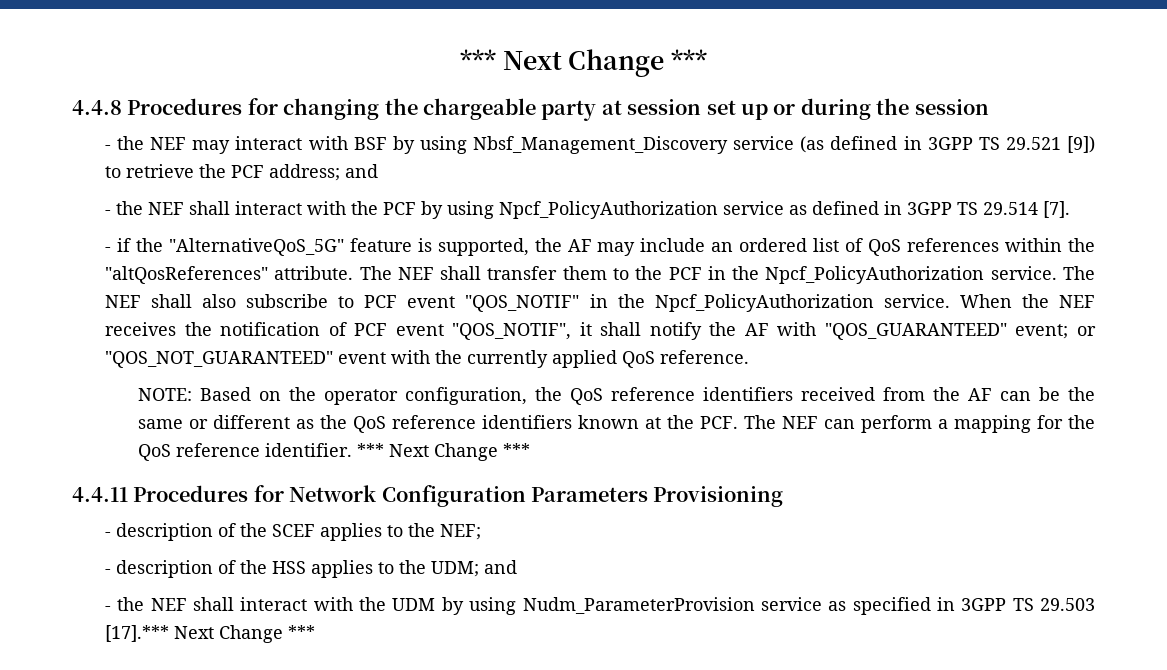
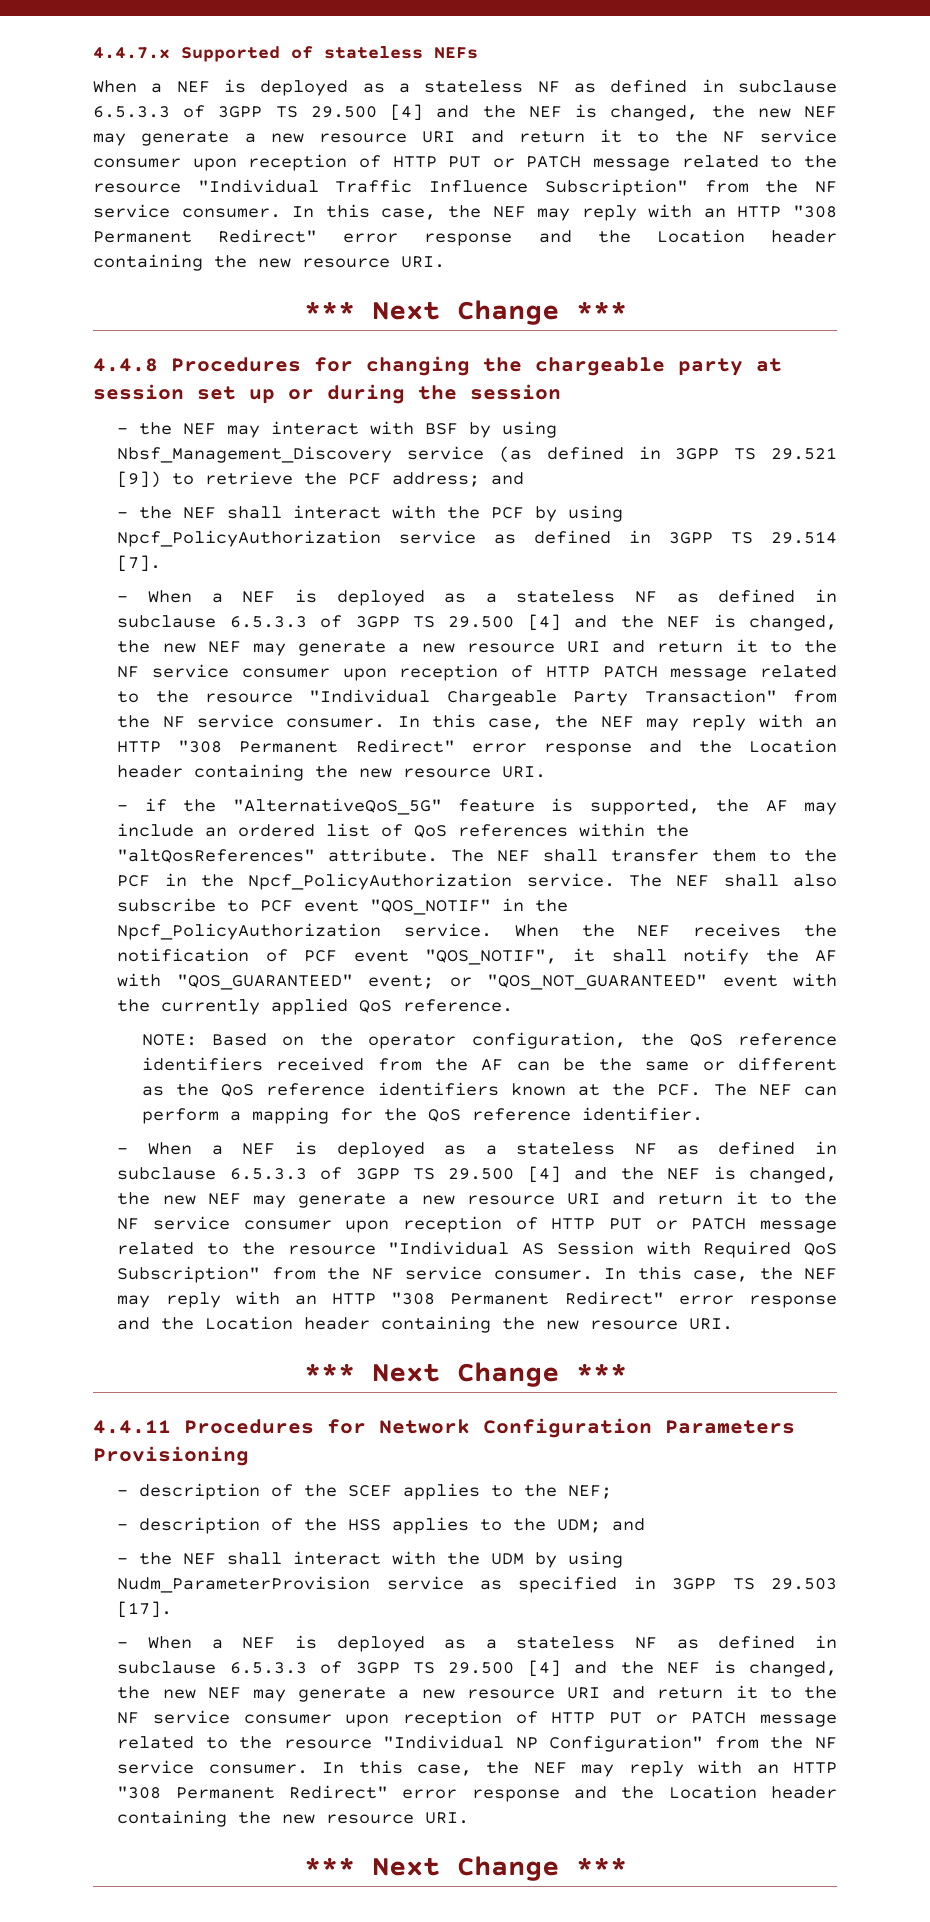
+ 4.4.7.x Supported of stateless NEFs
+ When a NEF is deployed as a stateless NF as defined in subclause 6.5.3.3 of 3GPP TS 29.500 [4] and the NEF is changed, the new NEF may generate a new resource URI and return it to the NF service consumer upon reception of HTTP PUT or PATCH message related to the resource "Individual Traffic Influence Subscription" from the NF service consumer. In this case, the NEF may reply with an HTTP "308 Permanent Redirect" error response and the Location header containing the new resource URI.
+ - When a NEF is deployed as a stateless NF as defined in subclause 6.5.3.3 of 3GPP TS 29.500 [4] and the NEF is changed, the new NEF may generate a new resource URI and return it to the NF service consumer upon reception of HTTP PATCH message related to the resource "Individual Chargeable Party Transaction" from the NF service consumer. In this case, the NEF may reply with an HTTP "308 Permanent Redirect" error response and the Location header containing the new resource URI.
- NOTE: Based on the operator configuration, the QoS reference identifiers received from the AF can be the same or different as the QoS reference identifiers known at the PCF. The NEF can perform a mapping for the QoS reference identifier. *** Next Change ***
+ NOTE: Based on the operator configuration, the QoS reference identifiers received from the AF can be the same or different as the QoS reference identifiers known at the PCF. The NEF can perform a mapping for the QoS reference identifier.
+ - When a NEF is deployed as a stateless NF as defined in subclause 6.5.3.3 of 3GPP TS 29.500 [4] and the NEF is changed, the new NEF may generate a new resource URI and return it to the NF service consumer upon reception of HTTP PUT or PATCH message related to the resource "Individual AS Session with Required QoS Subscription" from the NF service consumer. In this case, the NEF may reply with an HTTP "308 Permanent Redirect" error response and the Location header containing the new resource URI.
+ *** Next Change ***
- - the NEF shall interact with the UDM by using Nudm_ParameterProvision service as specified in 3GPP TS 29.503 [17].*** Next Change ***
+ - the NEF shall interact with the UDM by using Nudm_ParameterProvision service as specified in 3GPP TS 29.503 [17].
+ - When a NEF is deployed as a stateless NF as defined in subclause 6.5.3.3 of 3GPP TS 29.500 [4] and the NEF is changed, the new NEF may generate a new resource URI and return it to the NF service consumer upon reception of HTTP PUT or PATCH message related to the resource "Individual NP Configuration" from the NF service consumer. In this case, the NEF may reply with an HTTP "308 Permanent Redirect" error response and the Location header containing the new resource URI.
+ *** Next Change ***

